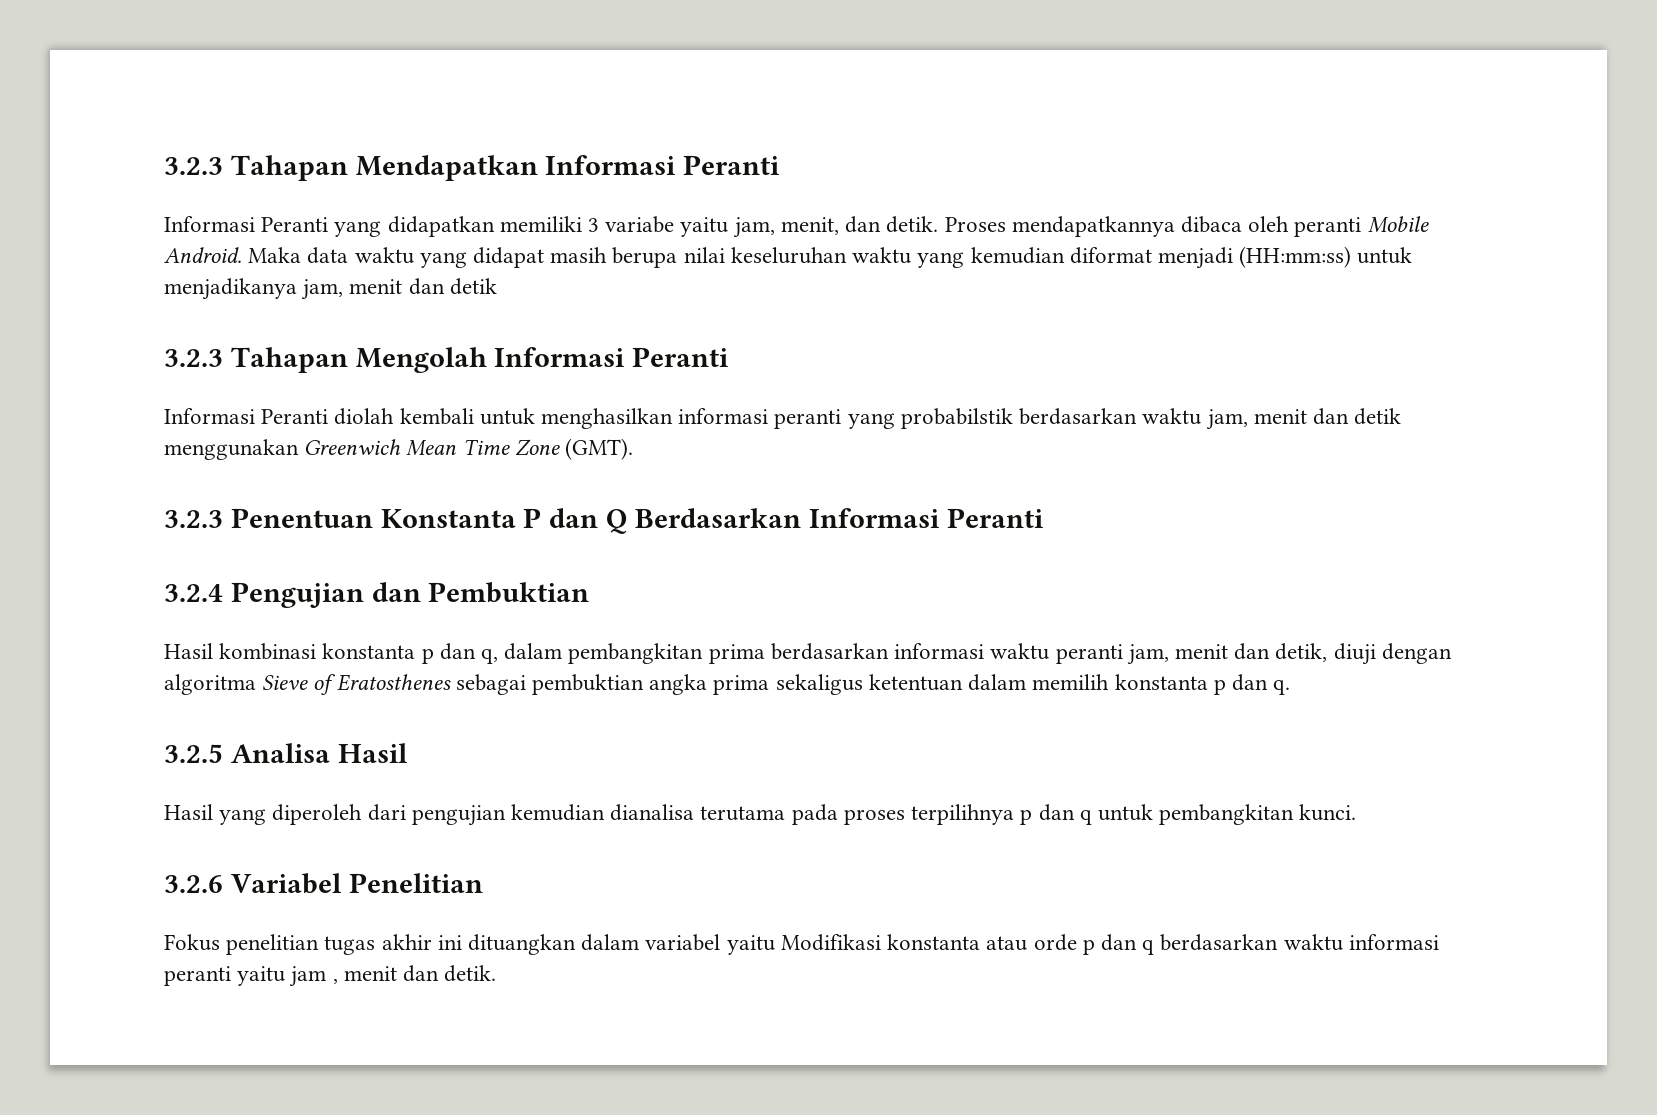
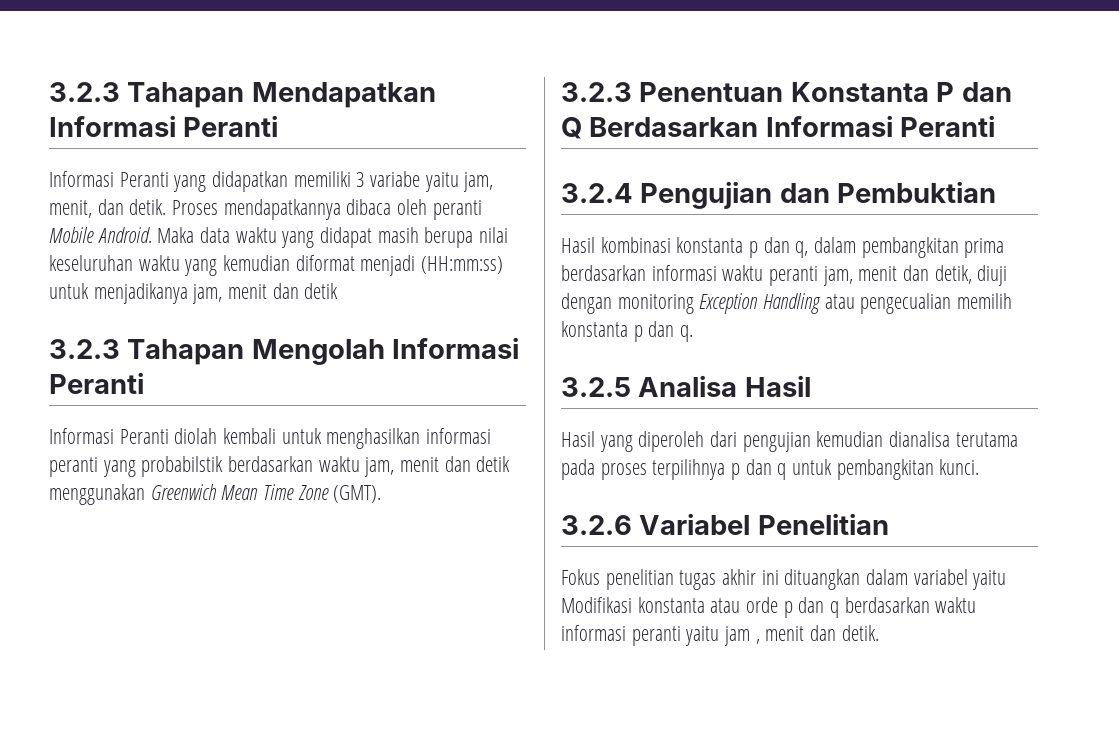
- Hasil kombinasi konstanta p dan q, dalam pembangkitan prima berdasarkan informasi waktu peranti jam, menit dan detik, diuji dengan algoritma Sieve of Eratosthenes sebagai pembuktian angka prima sekaligus ketentuan dalam memilih konstanta p dan q.
+ Hasil kombinasi konstanta p dan q, dalam pembangkitan prima berdasarkan informasi waktu peranti jam, menit dan detik, diuji dengan monitoring Exception Handling atau pengecualian memilih konstanta p dan q.

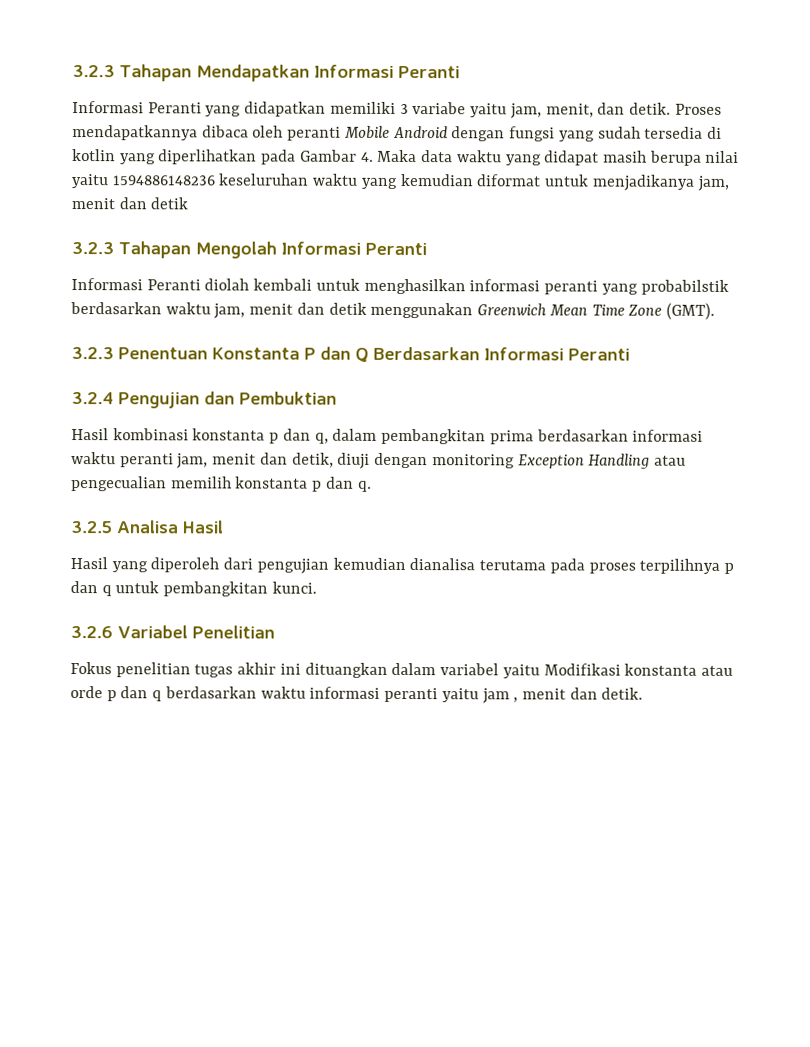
- Proses mendapatkannya dibaca oleh peranti Mobile Android. Maka data waktu yang didapat masih berupa nilai keseluruhan waktu yang kemudian diformat menjadi (HH:mm:ss) untuk menjadikanya jam, menit dan detik
+ Proses mendapatkannya dibaca oleh peranti Mobile Android dengan fungsi yang sudah tersedia di kotlin yang diperlihatkan pada Gambar 4. Maka data waktu yang didapat masih berupa nilai yaitu 1594886148236 keseluruhan waktu yang kemudian diformat untuk menjadikanya jam, menit dan detik

